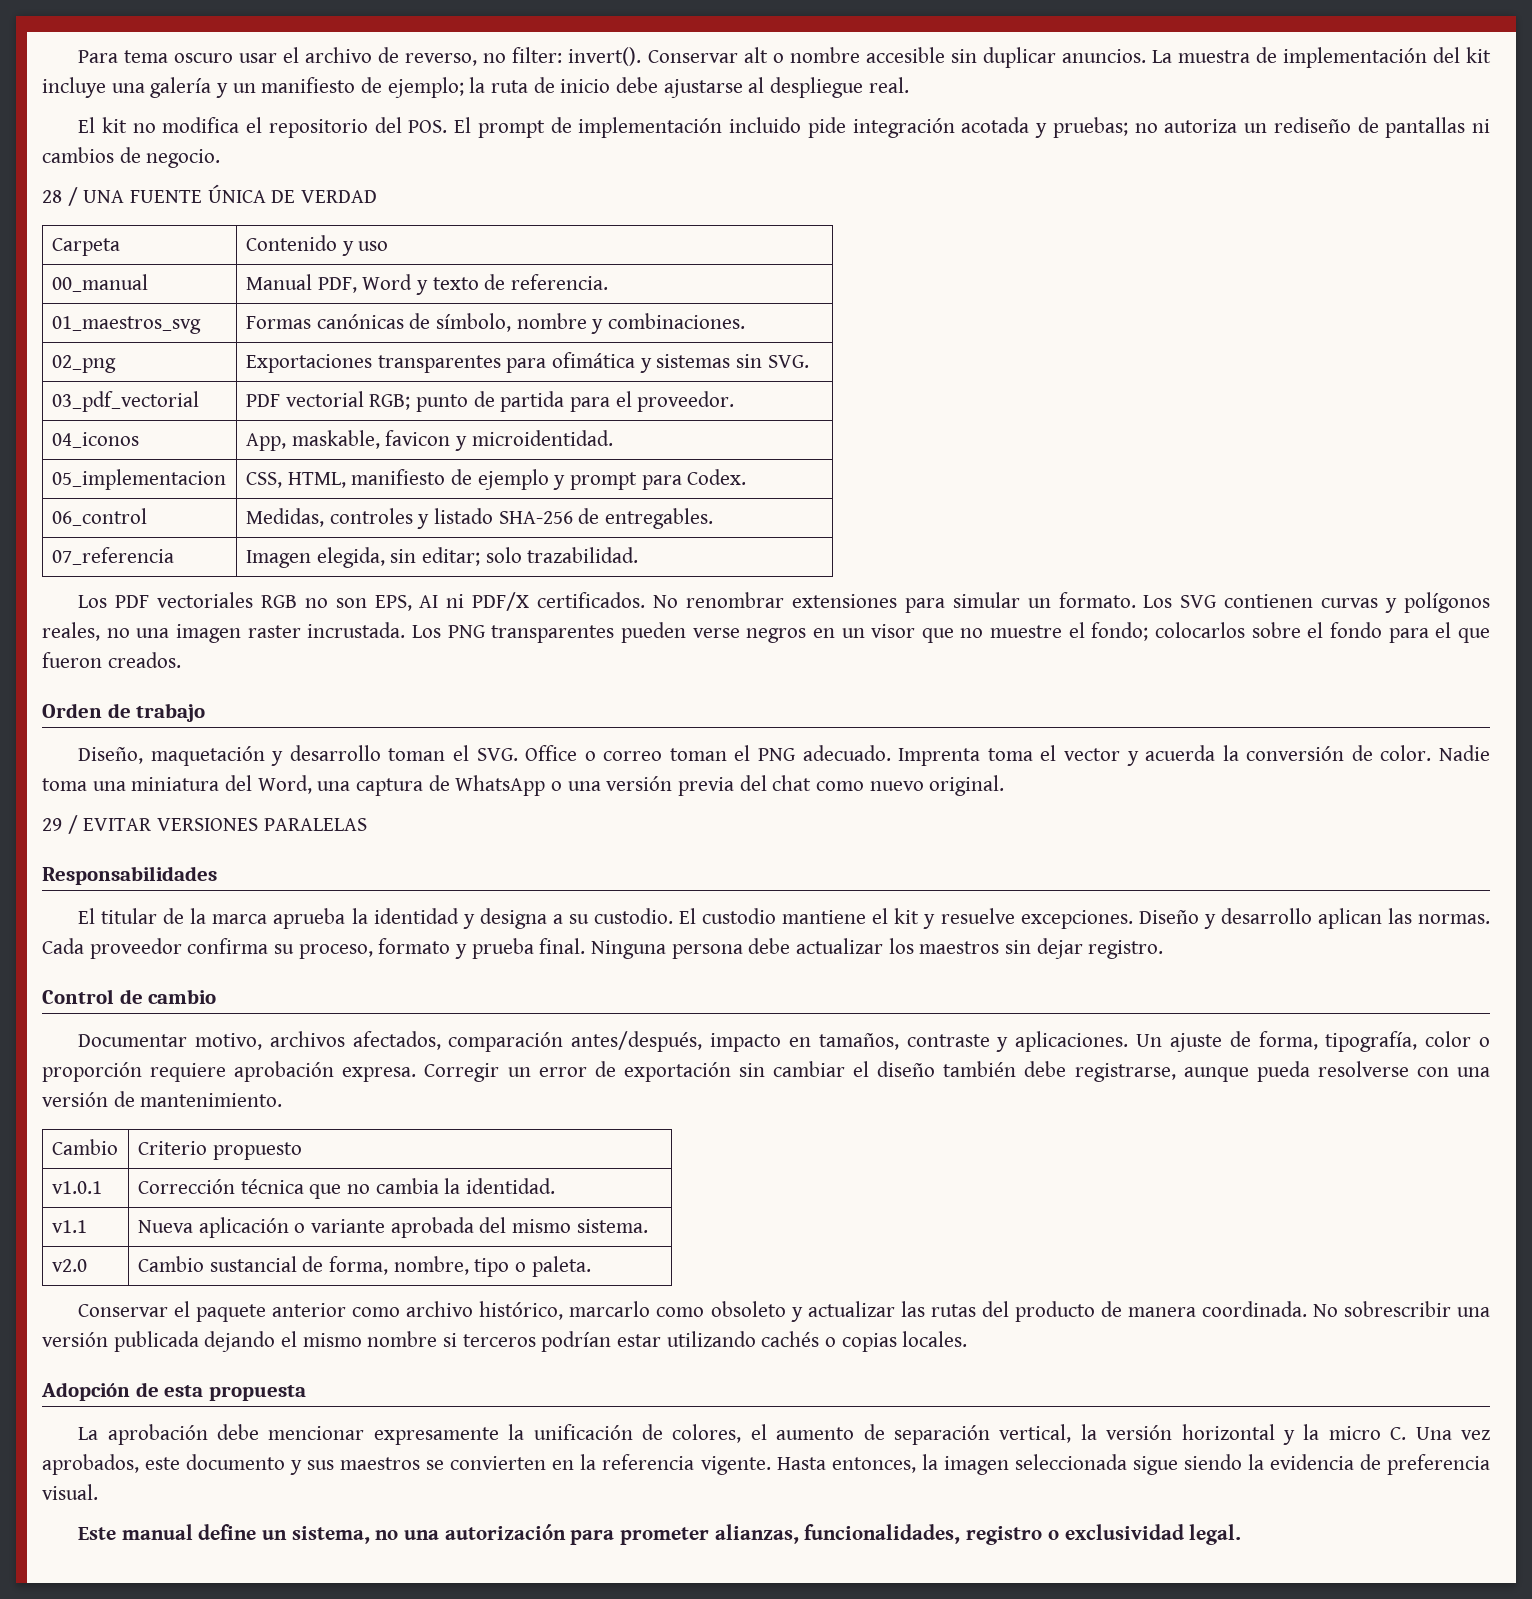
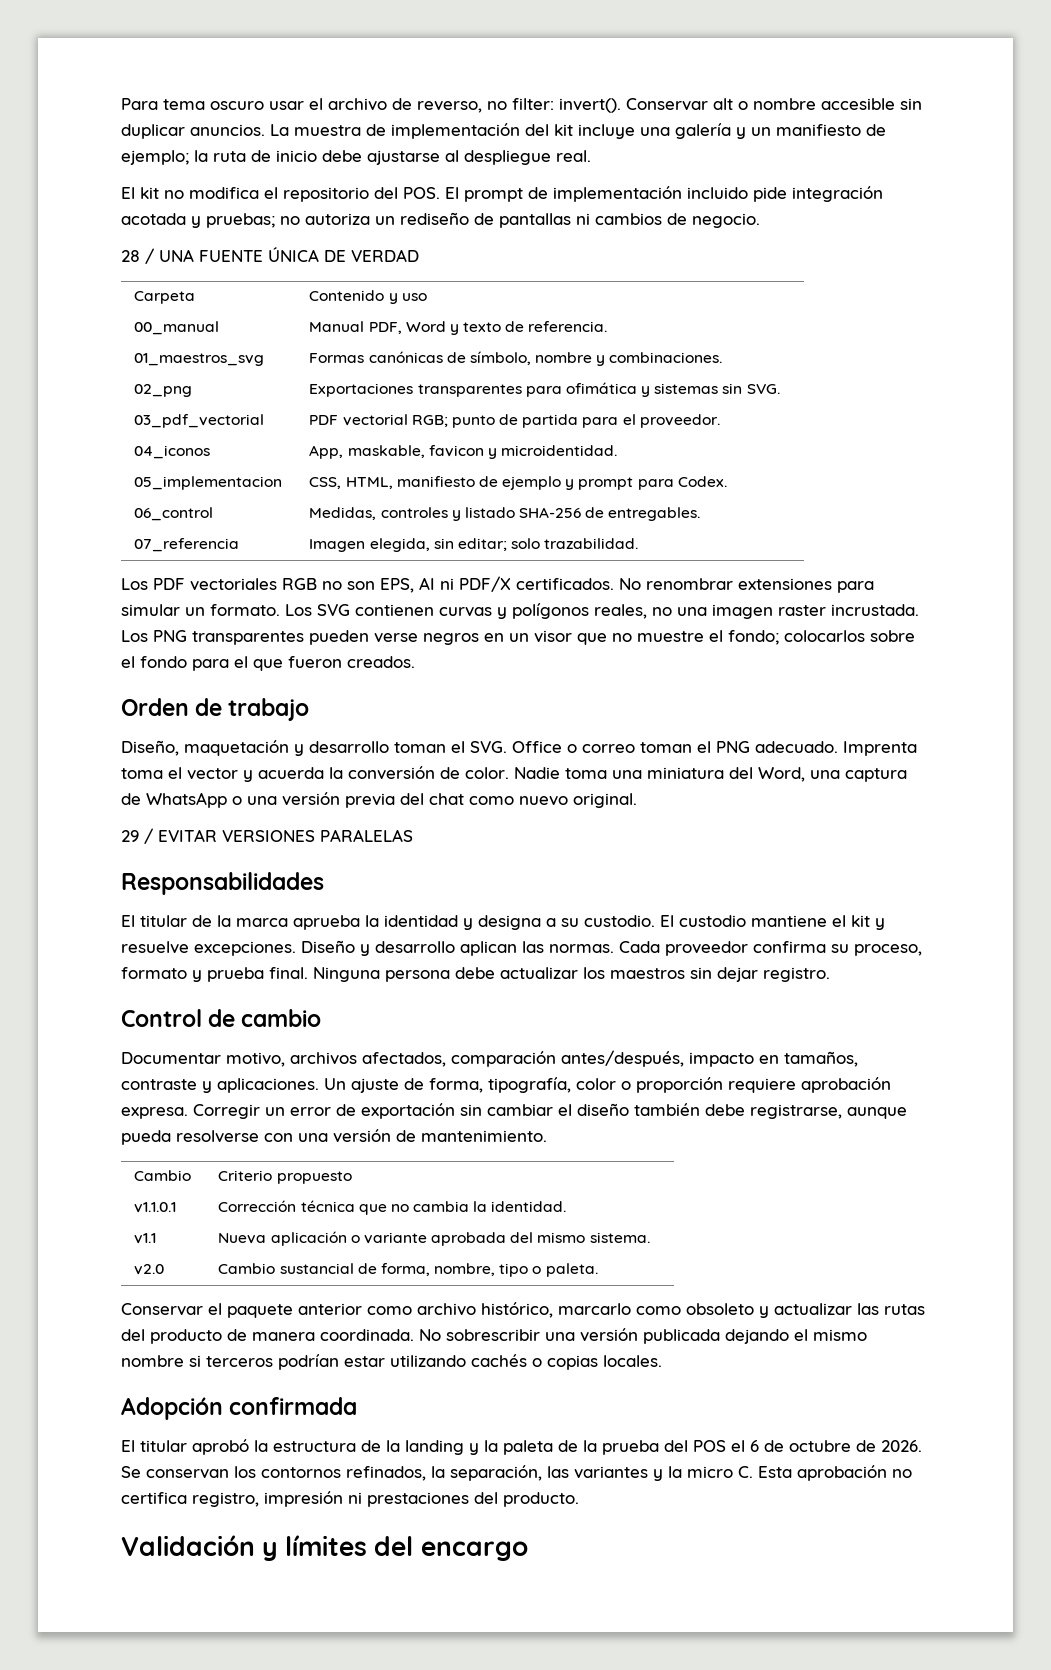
- v1.0.1 | Corrección técnica que no cambia la identidad.
+ v1.1.0.1 | Corrección técnica que no cambia la identidad.
- Adopción de esta propuesta
- La aprobación debe mencionar expresamente la unificación de colores, el aumento de separación vertical, la versión horizontal y la micro C. Una vez aprobados, este documento y sus maestros se convierten en la referencia vigente. Hasta entonces, la imagen seleccionada sigue siendo la evidencia de preferencia visual.
- Este manual define un sistema, no una autorización para prometer alianzas, funcionalidades, registro o exclusividad legal.
+ Adopción confirmada
+ El titular aprobó la estructura de la landing y la paleta de la prueba del POS el 6 de octubre de 2026. Se conservan los contornos refinados, la separación, las variantes y la micro C. Esta aprobación no certifica registro, impresión ni prestaciones del producto.
+ Validación y límites del encargo

